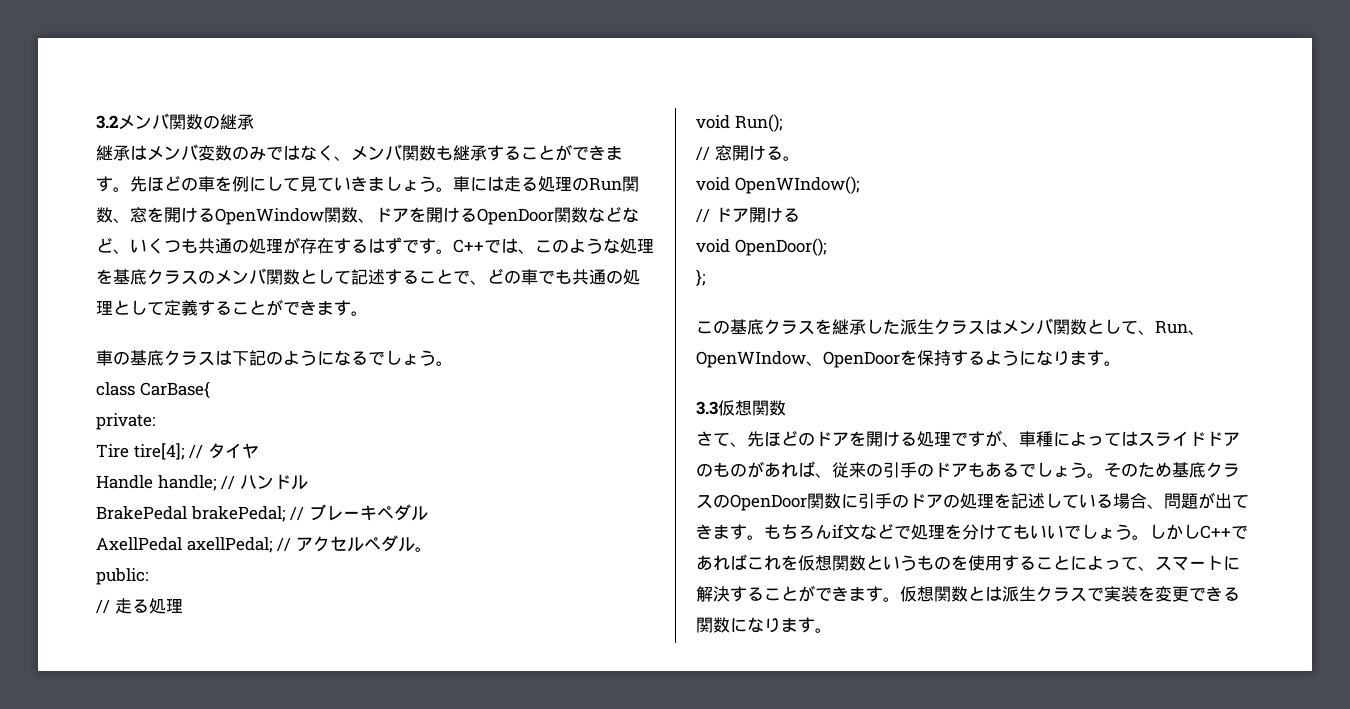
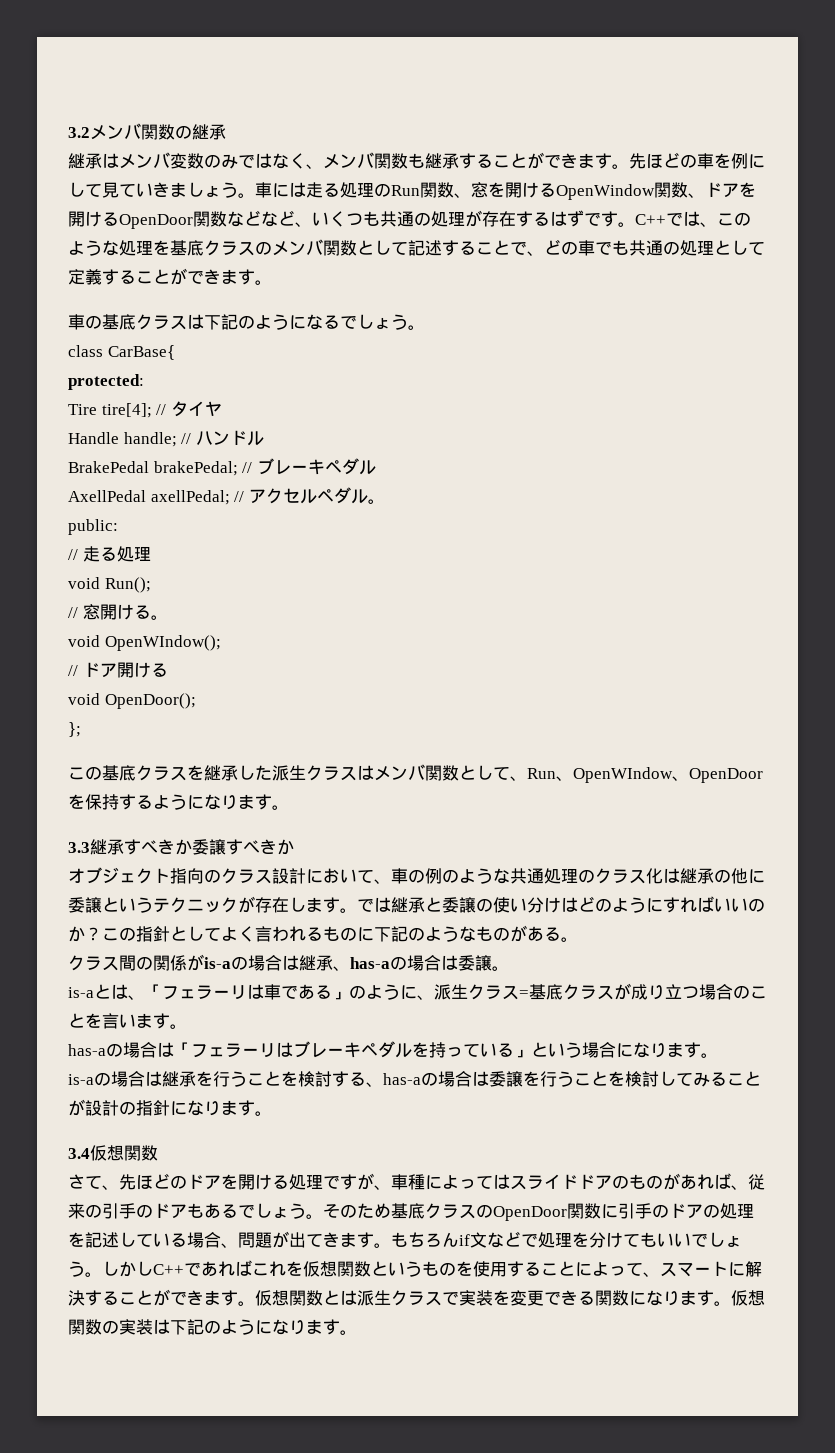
- private:
+ protected:
- 3.3仮想関数
+ 3.3継承すべきか委譲すべきか
+ オブジェクト指向のクラス設計において、車の例のような共通処理のクラス化は継承の他に委譲というテクニックが存在します。では継承と委譲の使い分けはどのようにすればいいのか？この指針としてよく言われるものに下記のようなものがある。
+ クラス間の関係がis-aの場合は継承、has-aの場合は委譲。
+ is-aとは、「フェラーリは車である」のように、派生クラス=基底クラスが成り立つ場合のことを言います。
+ has-aの場合は「フェラーリはブレーキペダルを持っている」という場合になります。
+ is-aの場合は継承を行うことを検討する、has-aの場合は委譲を行うことを検討してみることが設計の指針になります。
+ 3.4仮想関数
+ 仮想関数の実装は下記のようになります。

